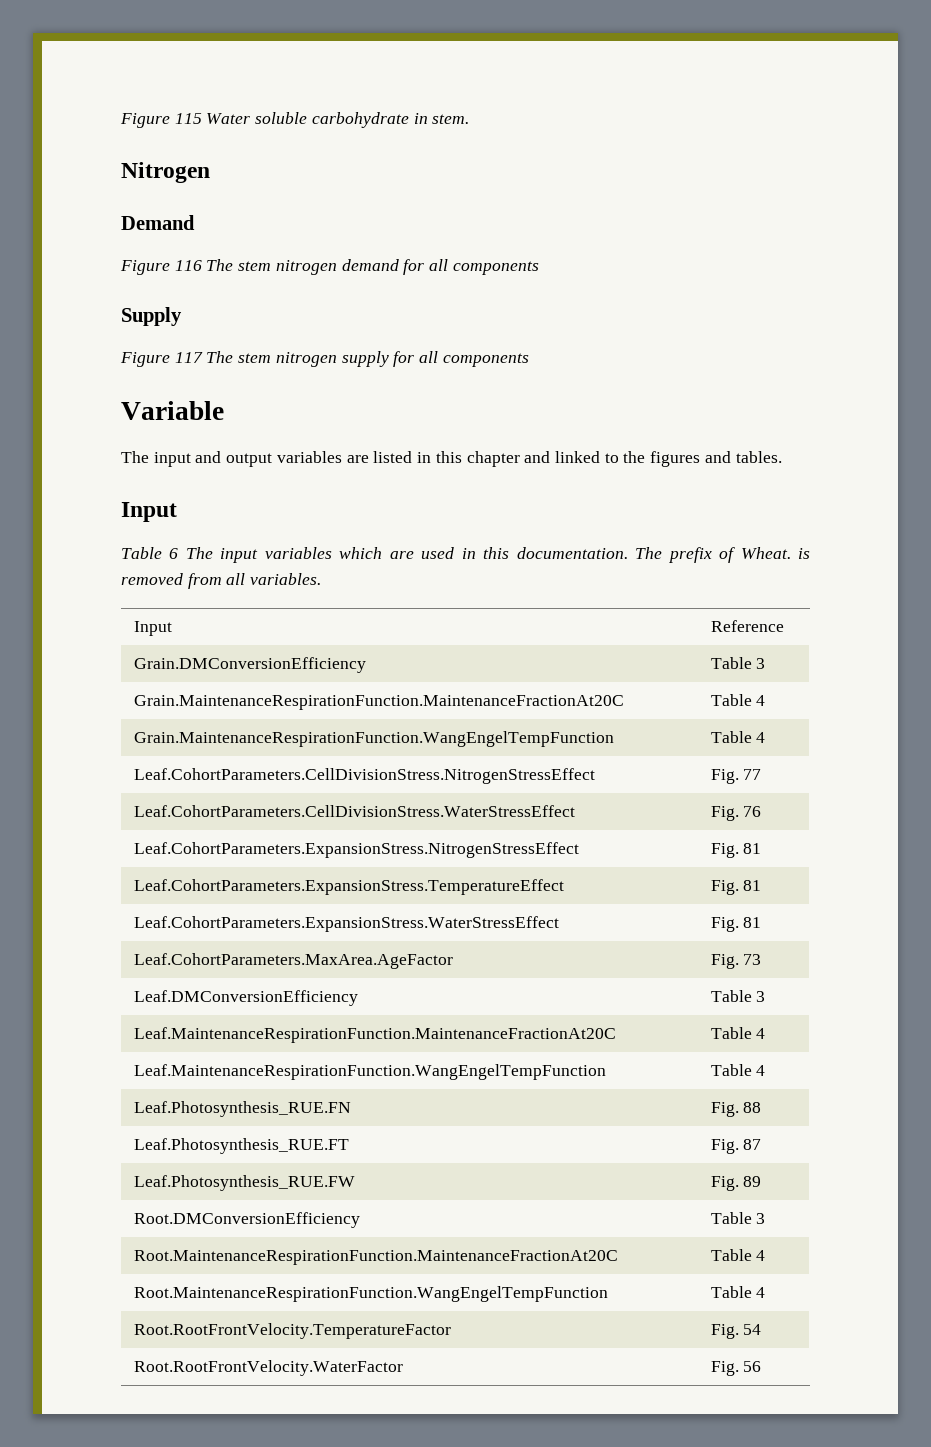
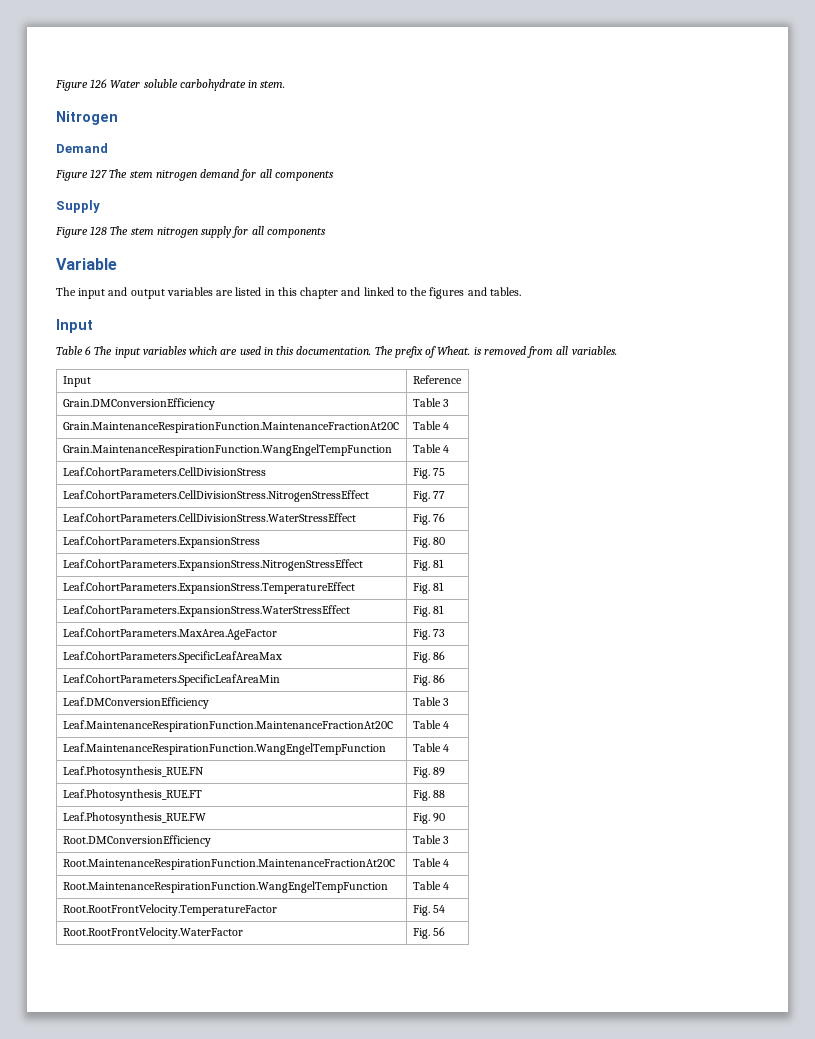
- Figure 115 Water soluble carbohydrate in stem.
+ Figure 126 Water soluble carbohydrate in stem.
- Figure 116 The stem nitrogen demand for all components
+ Figure 127 The stem nitrogen demand for all components
- Figure 117 The stem nitrogen supply for all components
+ Figure 128 The stem nitrogen supply for all components
+ Leaf.CohortParameters.CellDivisionStress | Fig. 75
+ Leaf.CohortParameters.ExpansionStress | Fig. 80
+ Leaf.CohortParameters.SpecificLeafAreaMax | Fig. 86
+ Leaf.CohortParameters.SpecificLeafAreaMin | Fig. 86
- Leaf.Photosynthesis_RUE.FN | Fig. 88
+ Leaf.Photosynthesis_RUE.FN | Fig. 89
- Leaf.Photosynthesis_RUE.FT | Fig. 87
+ Leaf.Photosynthesis_RUE.FT | Fig. 88
- Leaf.Photosynthesis_RUE.FW | Fig. 89
+ Leaf.Photosynthesis_RUE.FW | Fig. 90

